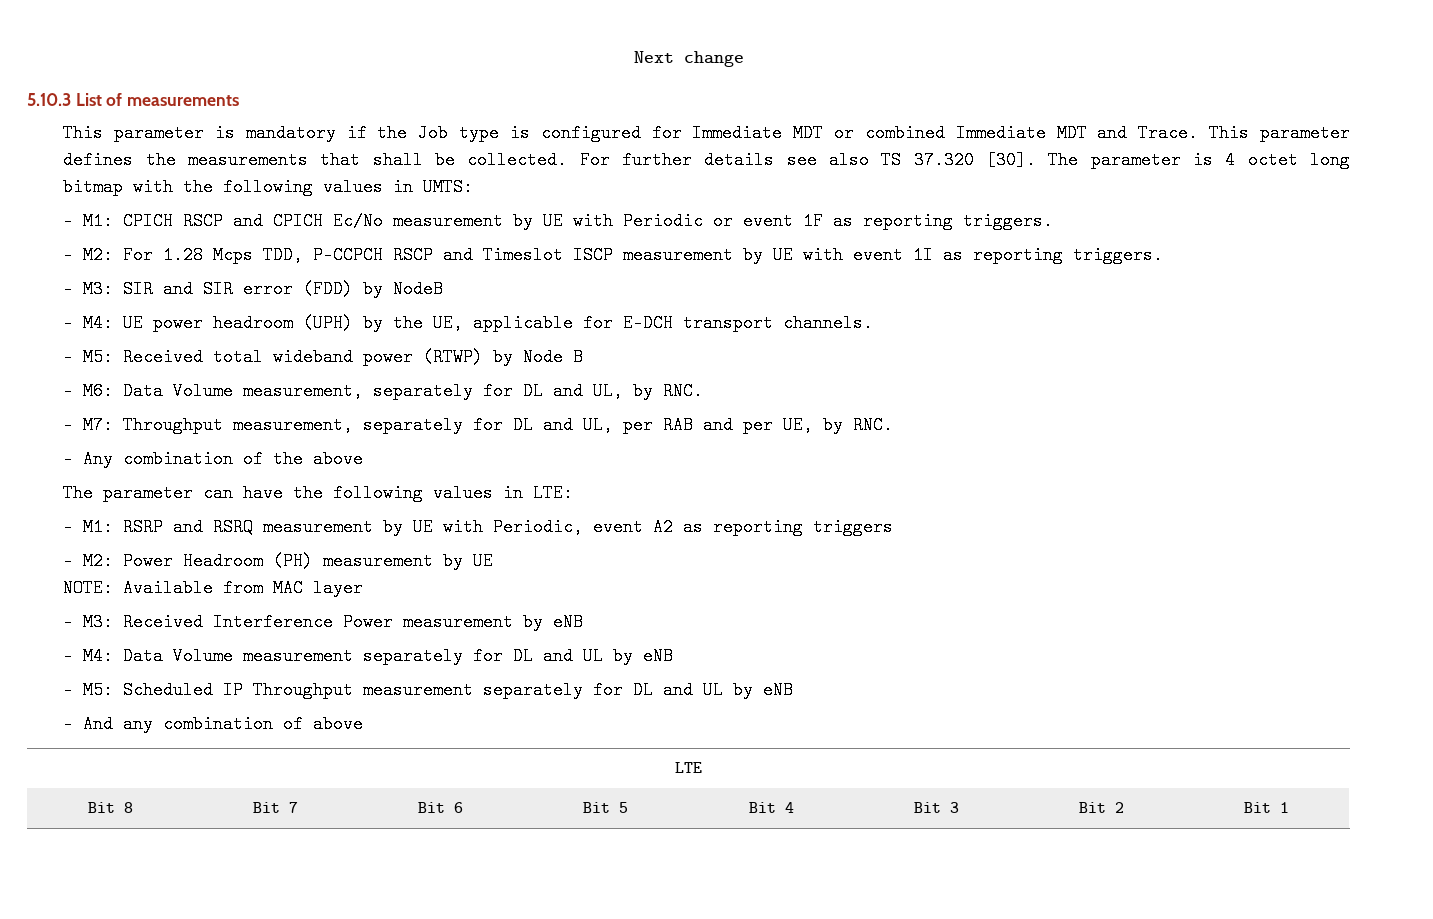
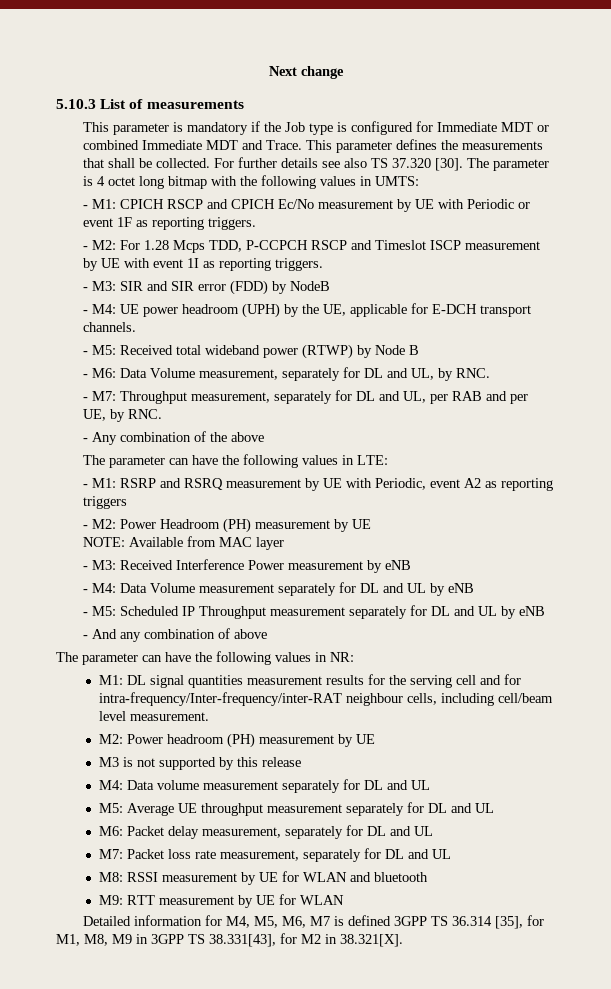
- LTE
- Bit 8 | Bit 7 | Bit 6 | Bit 5 | Bit 4 | Bit 3 | Bit 2 | Bit 1
+ The parameter can have the following values in NR:
+ M1: DL signal quantities measurement results for the serving cell and for intra-frequency/Inter-frequency/inter-RAT neighbour cells, including cell/beam level measurement.
+ M2: Power headroom (PH) measurement by UE
+ M3 is not supported by this release
+ M4: Data volume measurement separately for DL and UL
+ M5: Average UE throughput measurement separately for DL and UL
+ M6: Packet delay measurement, separately for DL and UL
+ M7: Packet loss rate measurement, separately for DL and UL
+ M8: RSSI measurement by UE for WLAN and bluetooth
+ M9: RTT measurement by UE for WLAN
+ Detailed information for M4, M5, M6, M7 is defined 3GPP TS 36.314 [35], for M1, M8, M9 in 3GPP TS 38.331[43], for M2 in 38.321[X].

